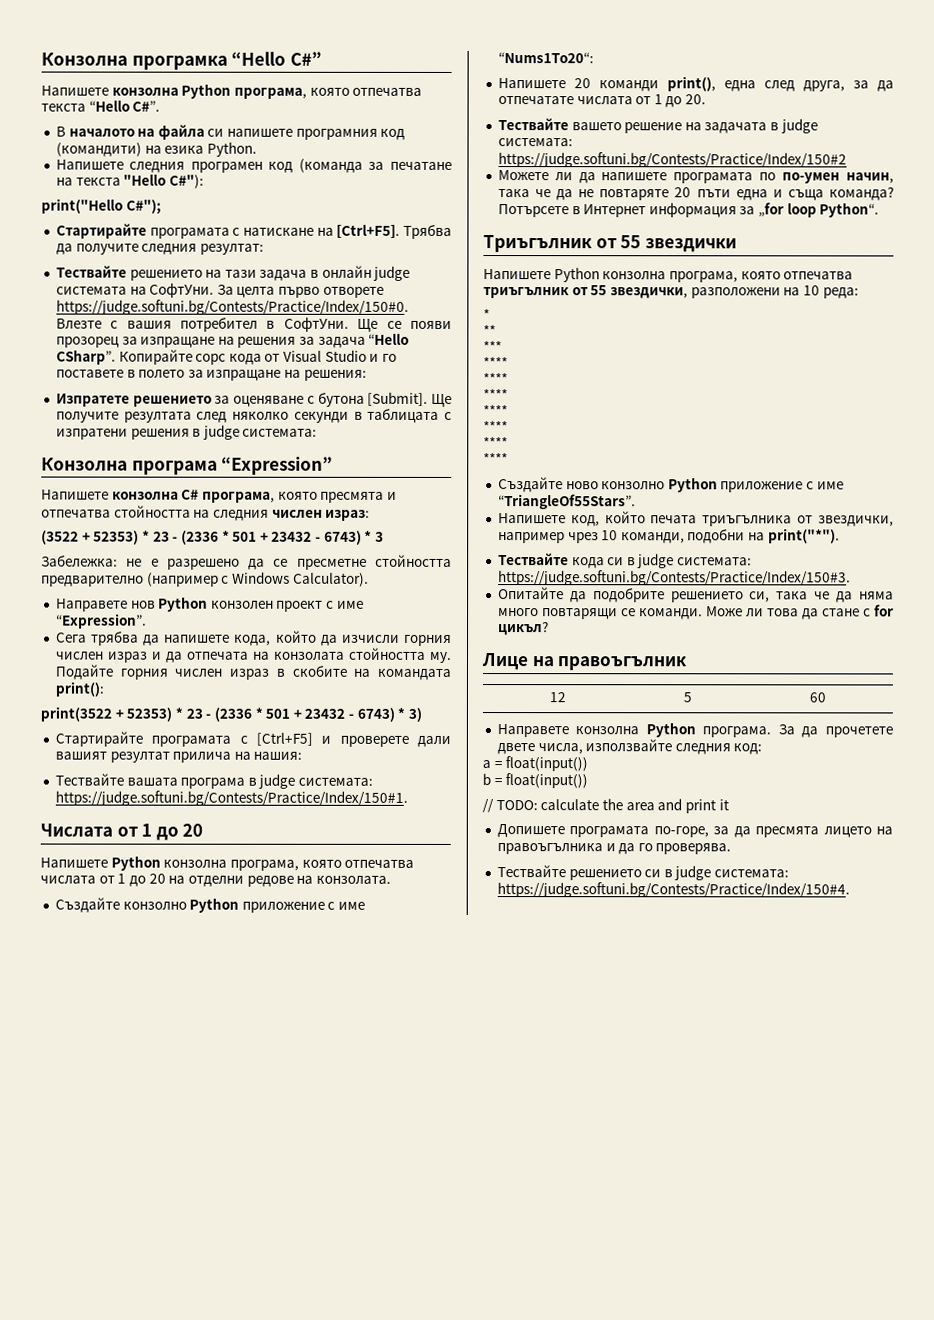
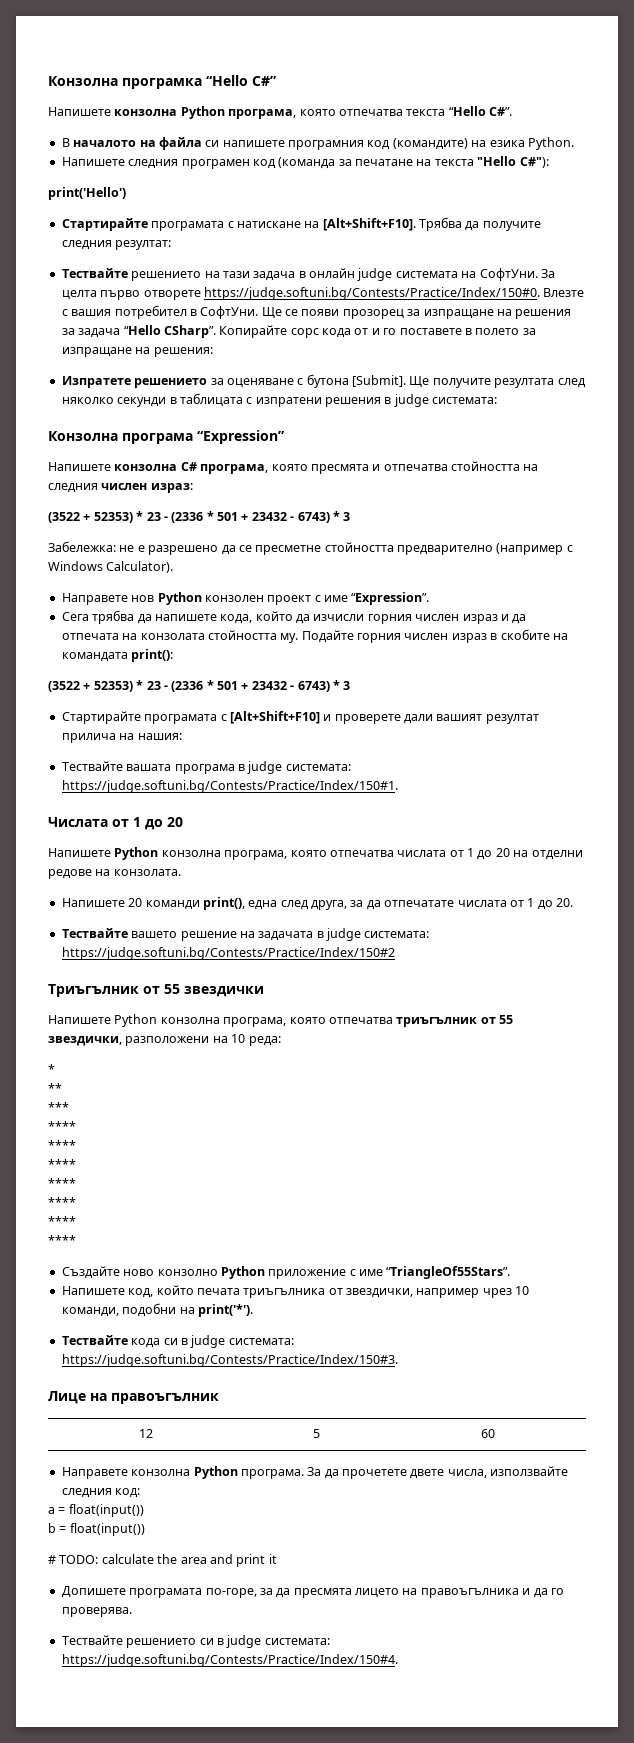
- В началото на файла си напишете програмния код (командити) на езика Python.
+ В началото на файла си напишете програмния код (командите) на езика Python.
- print("Hello C#");
+ print('Hello')
- Стартирайте програмата с натискане на [Ctrl+F5].
+ Стартирайте програмата с натискане на [Alt+Shift+F10].
- Копирайте сорс кода от Visual Studio и го поставете в полето за изпращане на решения:
+ Копирайте сорс кода от и го поставете в полето за изпращане на решения:
  Подайте горния числен израз в скобите на командата print():
- print(3522 + 52353) * 23 - (2336 * 501 + 23432 - 6743) * 3)
- Стартирайте програмата с [Ctrl+F5] и проверете дали вашият резултат прилича на нашия:
+ (3522 + 52353) * 23 - (2336 * 501 + 23432 - 6743) * 3
+ Стартирайте програмата с [Alt+Shift+F10] и проверете дали вашият резултат прилича на нашия:
- Създайте конзолно Python приложение с име “Nums1To20“:
- Можете ли да напишете програмата по по-умен начин, така че да не повтаряте 20 пъти една и съща команда? Потърсете в Интернет информация за „for loop Python“.
- Напишете код, който печата триъгълника от звездички, например чрез 10 команди, подобни на print("*").
+ Напишете код, който печата триъгълника от звездички, например чрез 10 команди, подобни на print('*').
- Опитайте да подобрите решението си, така че да няма много повтарящи се команди. Може ли това да стане с for цикъл?
- // TODO: calculate the area and print it
+ # TODO: calculate the area and print it

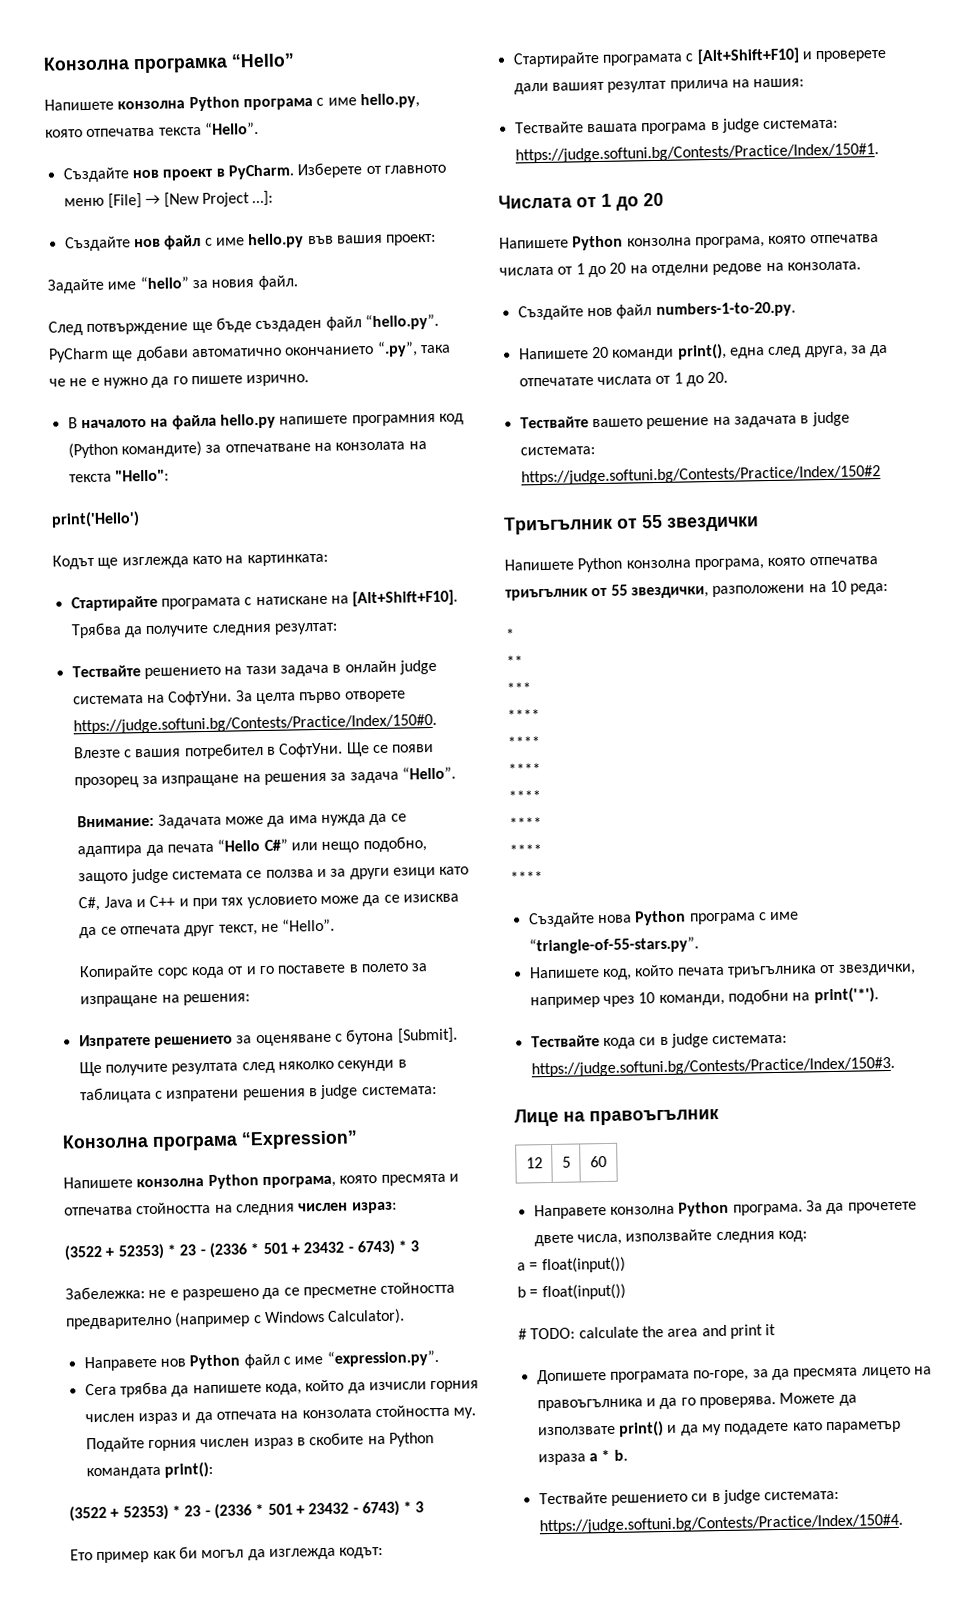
- Конзолна програмка “Hello C#”
- Напишете конзолна Python програма, която отпечатва текста “Hello C#”.
+ Конзолна програмка “Hello”
+ Напишете конзолна Python програма с име hello.py, която отпечатва текста “Hello”.
+ Създайте нов проект в PyCharm. Изберете от главното меню [File] → [New Project …]:
+ Създайте нов файл с име hello.py във вашия проект:
+ Задайте име “hello” за новия файл.
+ След потвърждение ще бъде създаден файл “hello.py”. PyCharm ще добави автоматично окончанието “.py”, така че не е нужно да го пишете изрично.
- В началото на файла си напишете програмния код (командите) на езика Python.
- Напишете следния програмен код (команда за печатане на текста "Hello C#"):
+ В началото на файла hello.py напишете програмния код (Python командите) за отпечатване на конзолата на текста "Hello":
  print('Hello')
+ Кодът ще изглежда като на картинката:
- Ще се появи прозорец за изпращане на решения за задача “Hello CSharp”. Копирайте сорс кода от и го поставете в полето за изпращане на решения:
+ Ще се появи прозорец за изпращане на решения за задача “Hello”.
+ Внимание: Задачата може да има нужда да се адаптира да печата “Hello C#” или нещо подобно, защото judge системата се ползва и за други езици като C#, Java и C++ и при тях условието може да се изисква да се отпечата друг текст, не “Hello”.
+ Копирайте сорс кода от и го поставете в полето за изпращане на решения:
- Напишете конзолна C# програма, която пресмята и отпечатва стойността на следния числен израз:
+ Напишете конзолна Python програма, която пресмята и отпечатва стойността на следния числен израз:
- Направете нов Python конзолен проект с име “Expression”.
+ Направете нов Python файл с име “еxpression.py”.
- Подайте горния числен израз в скобите на командата print():
+ Подайте горния числен израз в скобите на Python командата print():
+ Ето пример как би могъл да изглежда кодът:
+ Създайте нов файл numbers-1-to-20.py.
- Създайте ново конзолно Python приложение с име “TriangleOf55Stars”.
+ Създайте новa Python програма с име “triangle-of-55-stars.py”.
+ Можете да използвате print() и да му подадете като параметър израза a * b.

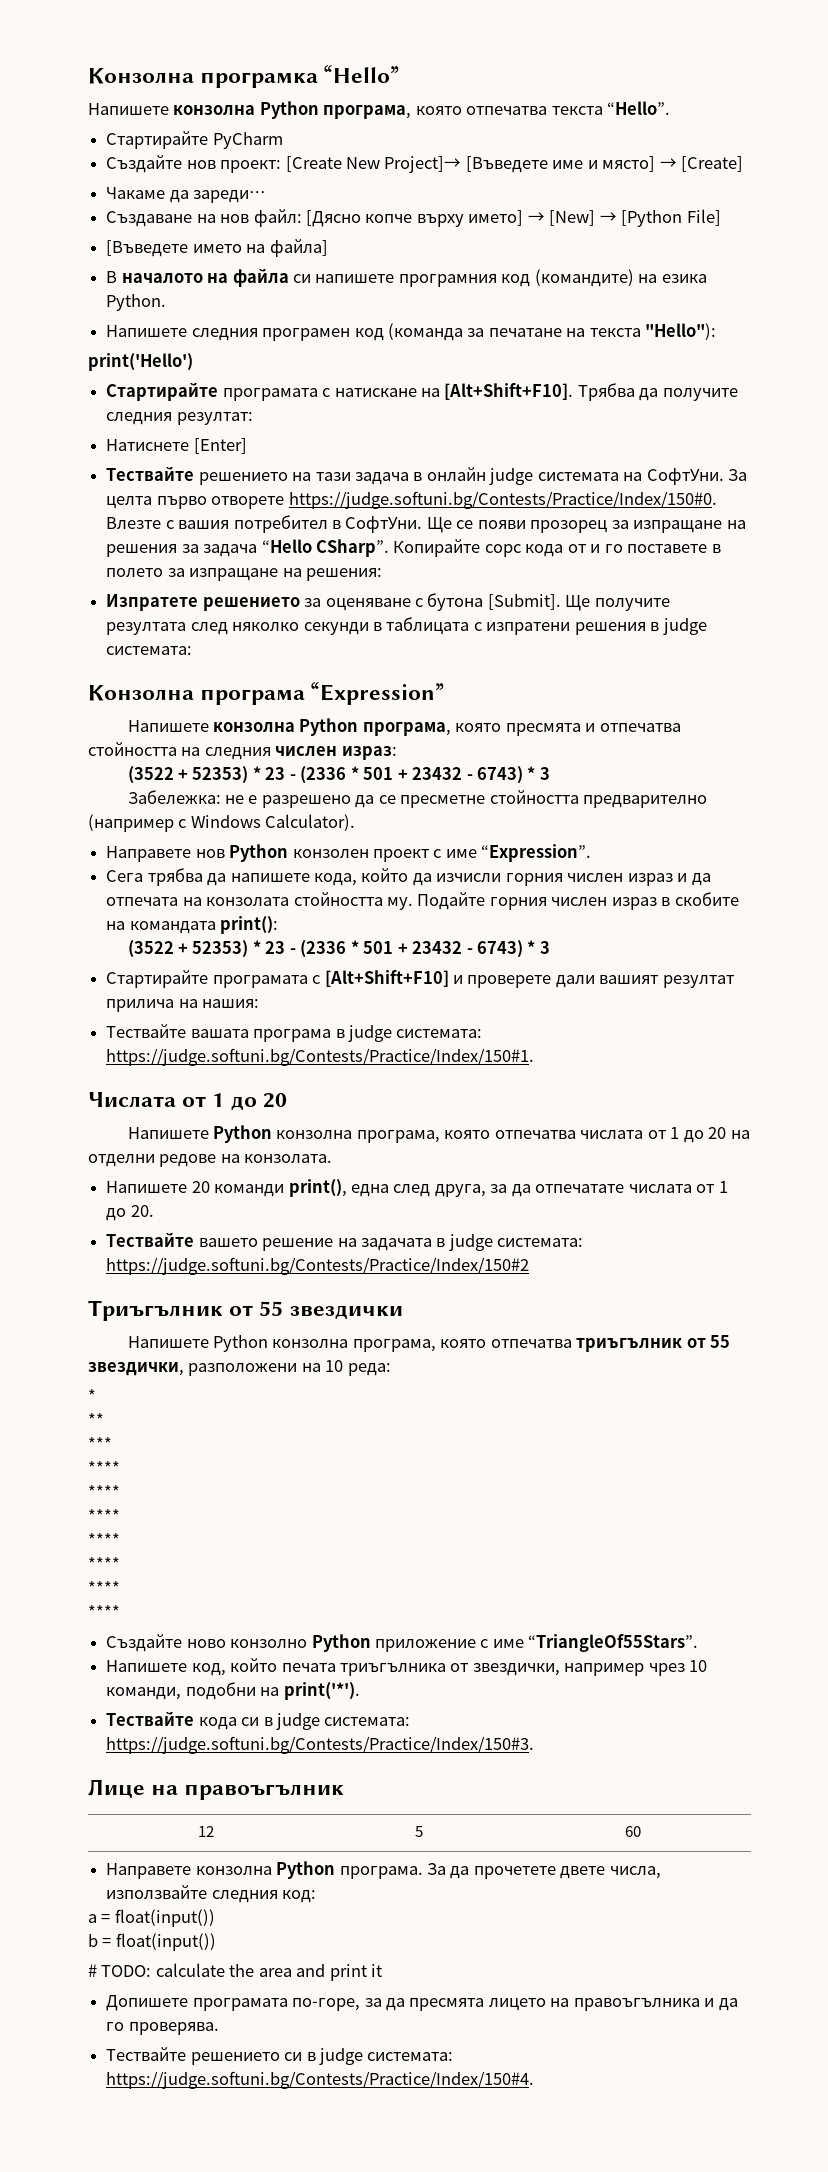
- Напишете конзолна Python програма с име hello.py, която отпечатва текста “Hello”.
+ Напишете конзолна Python програма, която отпечатва текста “Hello”.
- Създайте нов проект в PyCharm. Изберете от главното меню [File] → [New Project …]:
- Създайте нов файл с име hello.py във вашия проект:
- Задайте име “hello” за новия файл.
- След потвърждение ще бъде създаден файл “hello.py”. PyCharm ще добави автоматично окончанието “.py”, така че не е нужно да го пишете изрично.
+ Стартирайте PyCharm
+ Създайте нов проект: [Create New Project]→ [Въведете име и място] → [Create]
+ Чакаме да зареди…
+ Създаване на нов файл: [Дясно копче върху името] → [New] → [Python File]
+ [Въведете името на файла]
- В началото на файла hello.py напишете програмния код (Python командите) за отпечатване на конзолата на текста "Hello":
+ В началото на файла си напишете програмния код (командите) на езика Python.
+ Напишете следния програмен код (команда за печатане на текста "Hello"):
- Кодът ще изглежда като на картинката:
+ Натиснете [Enter]
- Ще се появи прозорец за изпращане на решения за задача “Hello”.
- Внимание: Задачата може да има нужда да се адаптира да печата “Hello C#” или нещо подобно, защото judge системата се ползва и за други езици като C#, Java и C++ и при тях условието може да се изисква да се отпечата друг текст, не “Hello”.
- Копирайте сорс кода от и го поставете в полето за изпращане на решения:
+ Ще се появи прозорец за изпращане на решения за задача “Hello CSharp”. Копирайте сорс кода от и го поставете в полето за изпращане на решения:
- Направете нов Python файл с име “еxpression.py”.
+ Направете нов Python конзолен проект с име “Expression”.
- Подайте горния числен израз в скобите на Python командата print():
+ Подайте горния числен израз в скобите на командата print():
- Ето пример как би могъл да изглежда кодът:
- Създайте нов файл numbers-1-to-20.py.
- Създайте новa Python програма с име “triangle-of-55-stars.py”.
+ Създайте ново конзолно Python приложение с име “TriangleOf55Stars”.
- Можете да използвате print() и да му подадете като параметър израза a * b.

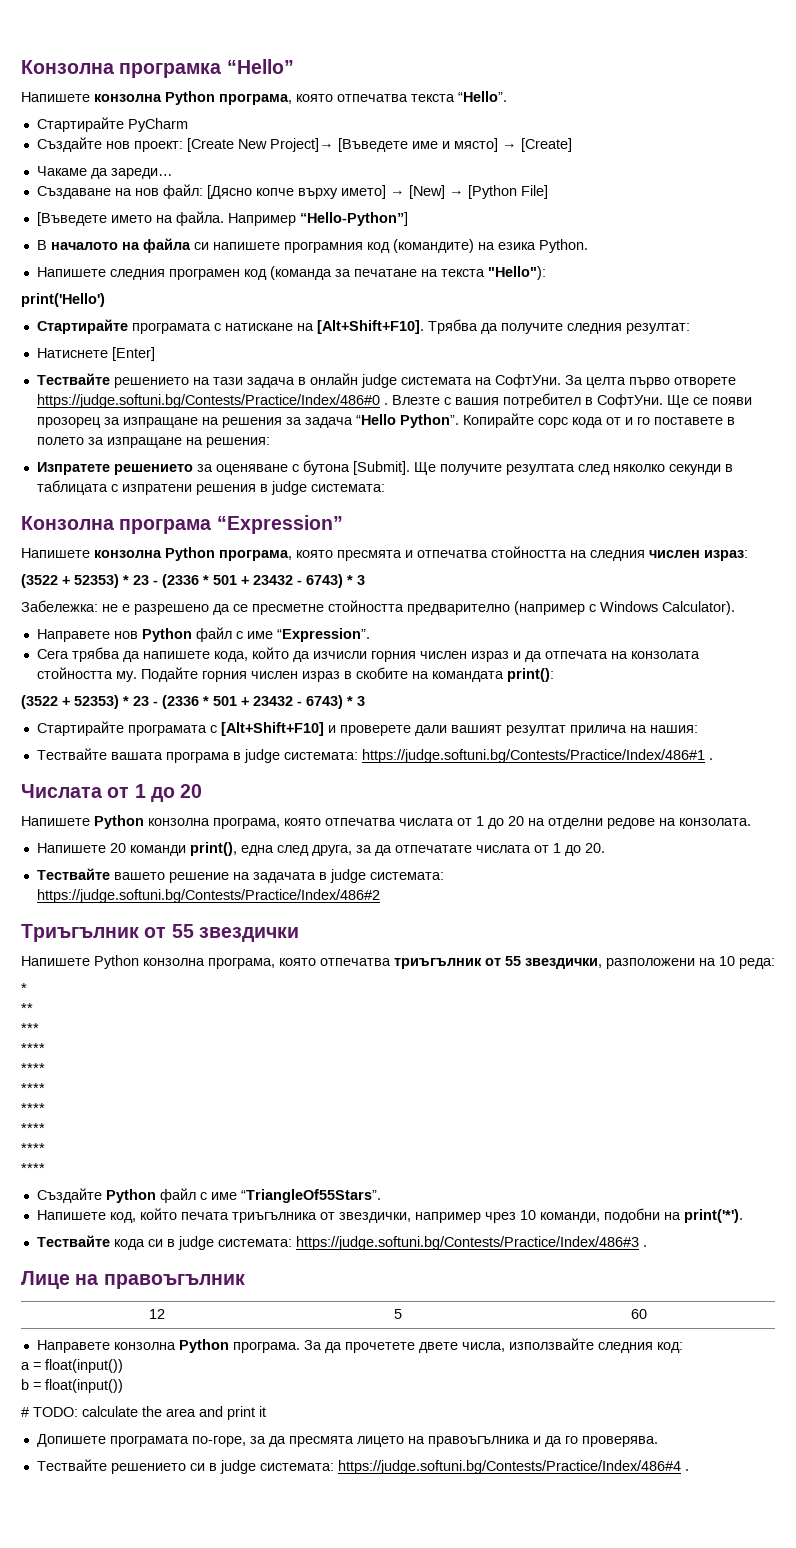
- [Въведете името на файла]
+ [Въведете името на файла. Например “Hello-Python”]
- За целта първо отворете https://judge.softuni.bg/Contests/Practice/Index/150#0. Влезте с вашия потребител в СофтУни.
+ За целта първо отворете https://judge.softuni.bg/Contests/Practice/Index/486#0 . Влезте с вашия потребител в СофтУни.
- Ще се появи прозорец за изпращане на решения за задача “Hello CSharp”.
+ Ще се появи прозорец за изпращане на решения за задача “Hello Python”.
- Направете нов Python конзолен проект с име “Expression”.
+ Направете нов Python файл с име “Expression”.
- Тествайте вашата програма в judge системата: https://judge.softuni.bg/Contests/Practice/Index/150#1.
+ Тествайте вашата програма в judge системата: https://judge.softuni.bg/Contests/Practice/Index/486#1 .
- Тествайте вашето решение на задачата в judge системата: https://judge.softuni.bg/Contests/Practice/Index/150#2
+ Тествайте вашето решение на задачата в judge системата: https://judge.softuni.bg/Contests/Practice/Index/486#2
- Създайте ново конзолно Python приложение с име “TriangleOf55Stars”.
+ Създайте Python файл с име “TriangleOf55Stars”.
- Тествайте кода си в judge системата: https://judge.softuni.bg/Contests/Practice/Index/150#3.
+ Тествайте кода си в judge системата: https://judge.softuni.bg/Contests/Practice/Index/486#3 .
- Тествайте решението си в judge системата: https://judge.softuni.bg/Contests/Practice/Index/150#4.
+ Тествайте решението си в judge системата: https://judge.softuni.bg/Contests/Practice/Index/486#4 .

